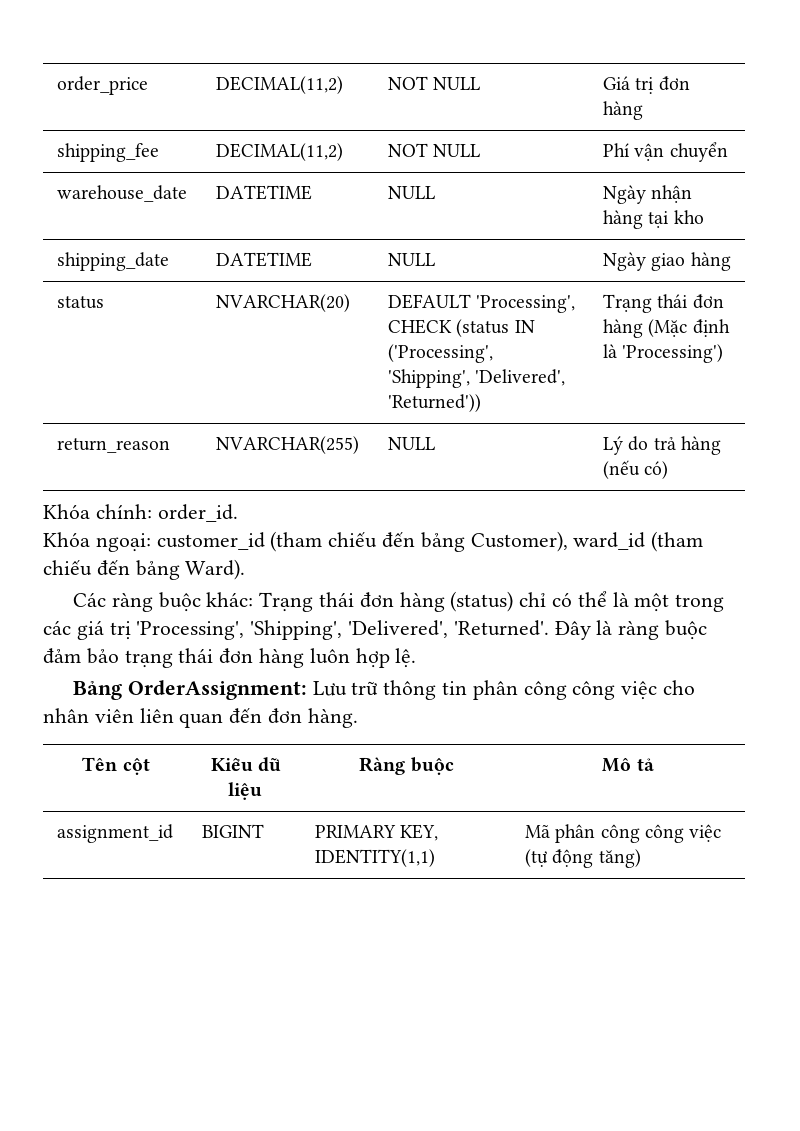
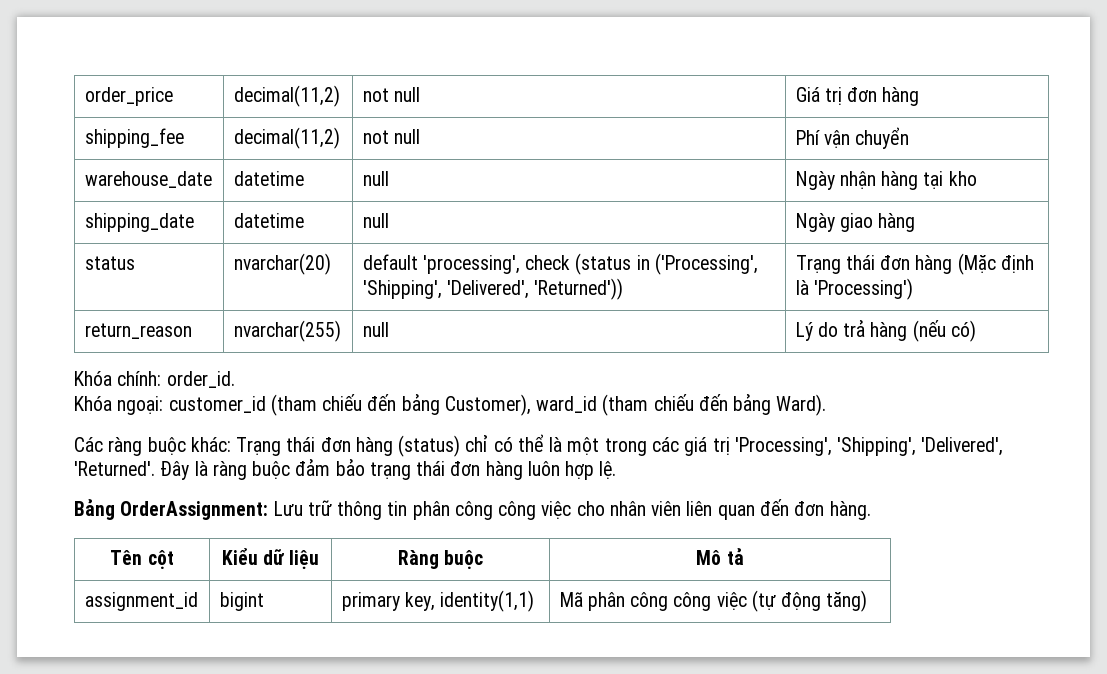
- order_price | DECIMAL(11,2) | NOT NULL | Giá trị đơn hàng
+ order_price | decimal(11,2) | not null | Giá trị đơn hàng
- shipping_fee | DECIMAL(11,2) | NOT NULL | Phí vận chuyển
+ shipping_fee | decimal(11,2) | not null | Phí vận chuyển
- warehouse_date | DATETIME | NULL | Ngày nhận hàng tại kho
+ warehouse_date | datetime | null | Ngày nhận hàng tại kho
- shipping_date | DATETIME | NULL | Ngày giao hàng
+ shipping_date | datetime | null | Ngày giao hàng
- status | NVARCHAR(20) | DEFAULT 'Processing', CHECK (status IN ('Processing', 'Shipping', 'Delivered', 'Returned')) | Trạng thái đơn hàng (Mặc định là 'Processing')
+ status | nvarchar(20) | default 'processing', check (status in ('Processing', 'Shipping', 'Delivered', 'Returned')) | Trạng thái đơn hàng (Mặc định là 'Processing')
- return_reason | NVARCHAR(255) | NULL | Lý do trả hàng (nếu có)
+ return_reason | nvarchar(255) | null | Lý do trả hàng (nếu có)
- assignment_id | BIGINT | PRIMARY KEY, IDENTITY(1,1) | Mã phân công công việc (tự động tăng)
+ assignment_id | bigint | primary key, identity(1,1) | Mã phân công công việc (tự động tăng)

